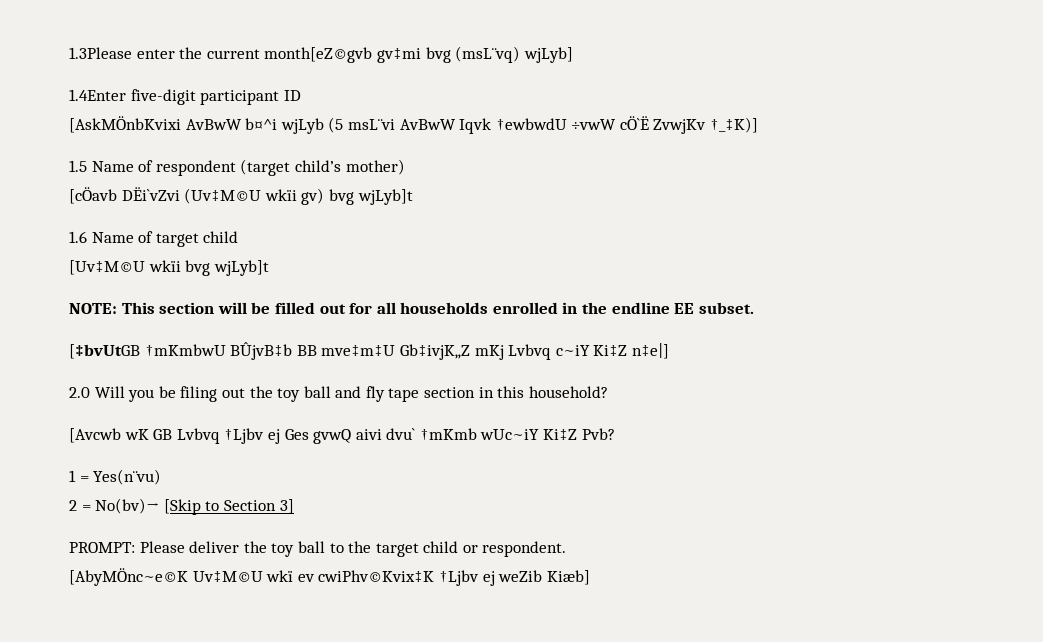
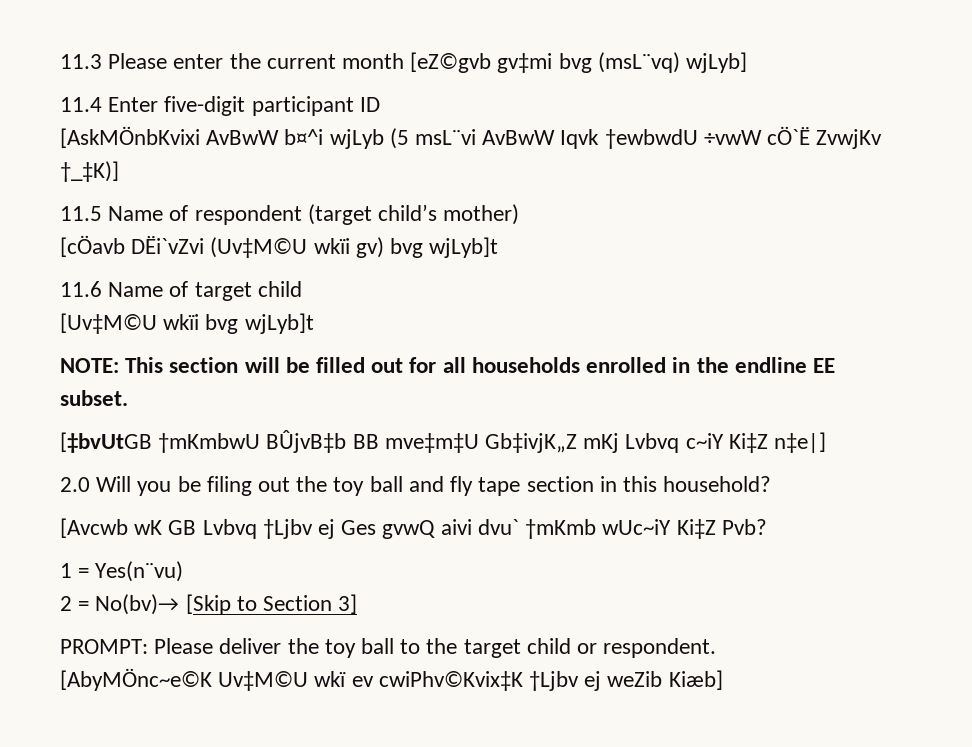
- 1.3Please enter the current month[eZ©gvb gv‡mi bvg (msL¨vq) wjLyb]
+ 11.3 Please enter the current month [eZ©gvb gv‡mi bvg (msL¨vq) wjLyb]
- 1.4Enter five-digit participant ID
+ 11.4 Enter five-digit participant ID
- 1.5 Name of respondent (target child’s mother)
+ 11.5 Name of respondent (target child’s mother)
- 1.6 Name of target child
+ 11.6 Name of target child

